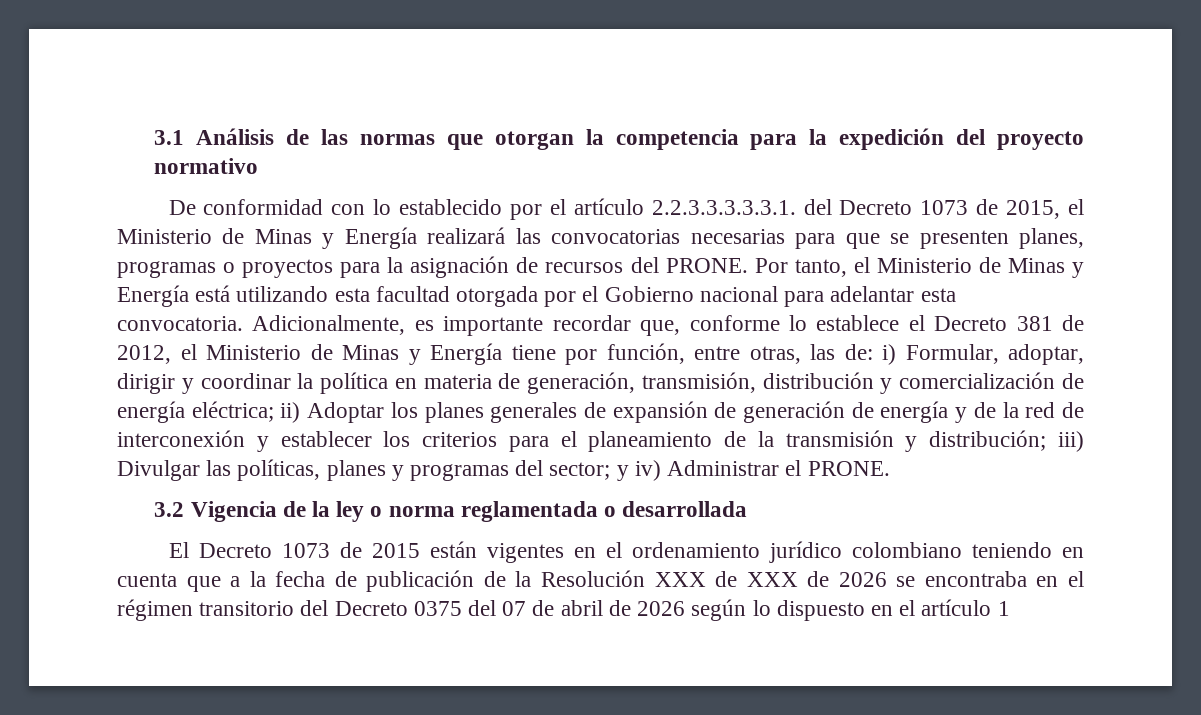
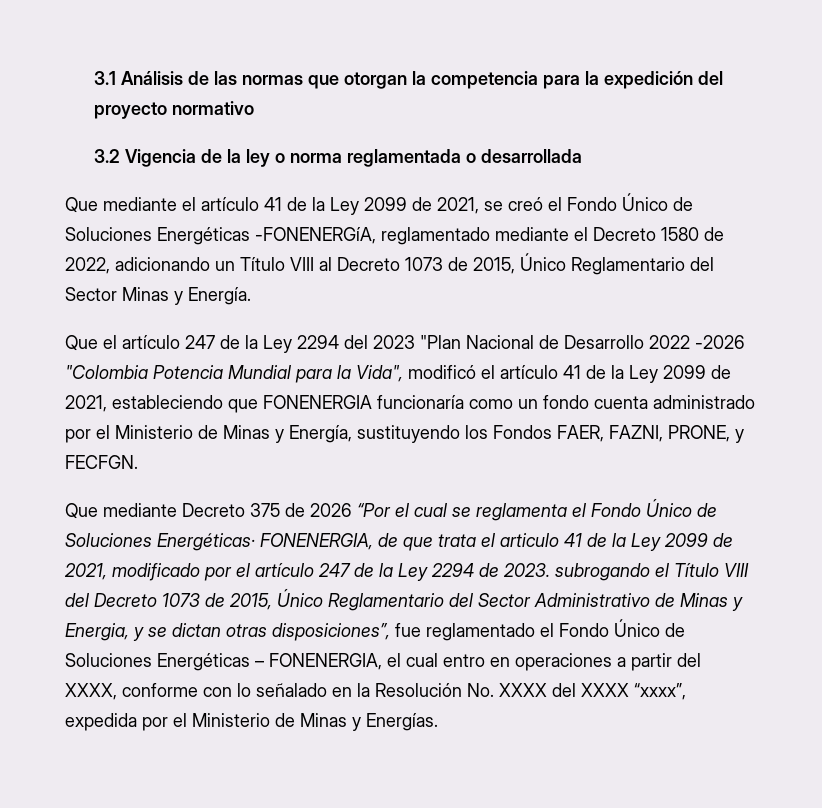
- De conformidad con lo establecido por el artículo 2.2.3.3.3.3.3.1. del Decreto 1073 de 2015, el Ministerio de Minas y Energía realizará las convocatorias necesarias para que se presenten planes, programas o proyectos para la asignación de recursos del PRONE. Por tanto, el Ministerio de Minas y Energía está utilizando esta facultad otorgada por el Gobierno nacional para adelantar esta convocatoria. Adicionalmente, es importante recordar que, conforme lo establece el Decreto 381 de 2012, el Ministerio de Minas y Energía tiene por función, entre otras, las de: i) Formular, adoptar, dirigir y coordinar la política en materia de generación, transmisión, distribución y comercialización de energía eléctrica; ii) Adoptar los planes generales de expansión de generación de energía y de la red de interconexión y establecer los criterios para el planeamiento de la transmisión y distribución; iii) Divulgar las políticas, planes y programas del sector; y iv) Administrar el PRONE.
- El Decreto 1073 de 2015 están vigentes en el ordenamiento jurídico colombiano teniendo en cuenta que a la fecha de publicación de la Resolución XXX de XXX de 2026 se encontraba en el régimen transitorio del Decreto 0375 del 07 de abril de 2026 según lo dispuesto en el artículo 1
+ Que mediante el artículo 41 de la Ley 2099 de 2021, se creó el Fondo Único de Soluciones Energéticas -FONENERGíA, reglamentado mediante el Decreto 1580 de 2022, adicionando un Título VIII al Decreto 1073 de 2015, Único Reglamentario del Sector Minas y Energía.
+ Que el artículo 247 de la Ley 2294 del 2023 "Plan Nacional de Desarrollo 2022 -2026 "Colombia Potencia Mundial para la Vida", modificó el artículo 41 de la Ley 2099 de 2021, estableciendo que FONENERGIA funcionaría como un fondo cuenta administrado por el Ministerio de Minas y Energía, sustituyendo los Fondos FAER, FAZNI, PRONE, y FECFGN.
+ Que mediante Decreto 375 de 2026 “Por el cual se reglamenta el Fondo Único de Soluciones Energéticas· FONENERGIA, de que trata el articulo 41 de la Ley 2099 de 2021, modificado por el artículo 247 de la Ley 2294 de 2023. subrogando el Título VIII del Decreto 1073 de 2015, Único Reglamentario del Sector Administrativo de Minas y Energia, y se dictan otras disposiciones”, fue reglamentado el Fondo Único de Soluciones Energéticas – FONENERGIA, el cual entro en operaciones a partir del XXXX, conforme con lo señalado en la Resolución No. XXXX del XXXX “xxxx”, expedida por el Ministerio de Minas y Energías.

